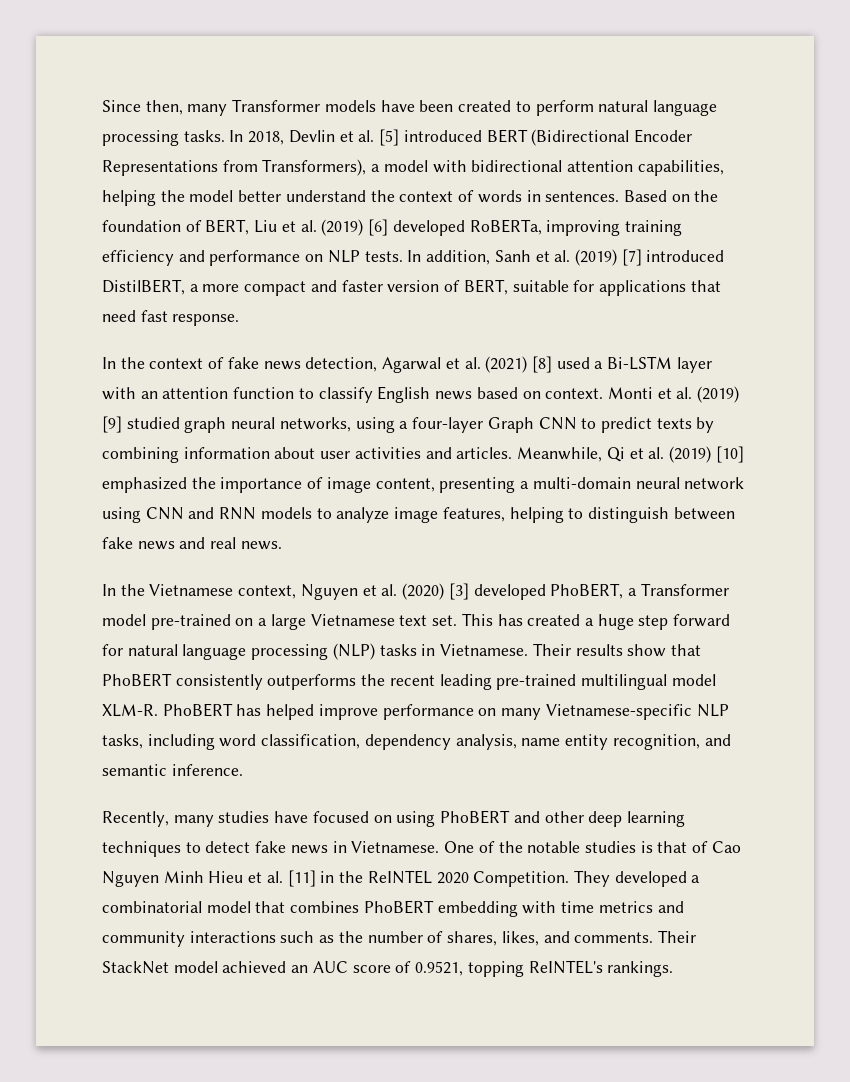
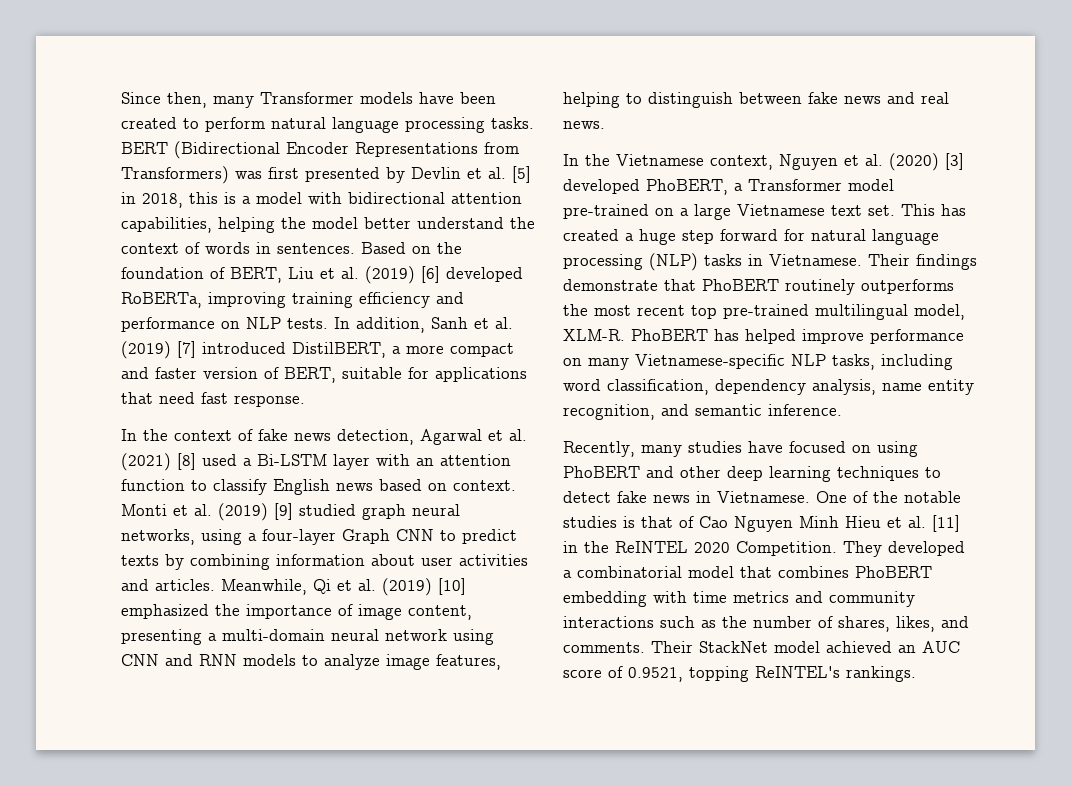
- In 2018, Devlin et al. [5] introduced BERT (Bidirectional Encoder Representations from Transformers), a model with bidirectional attention capabilities, helping the model better understand the context of words in sentences.
+ BERT (Bidirectional Encoder Representations from Transformers) was first presented by Devlin et al. [5] in 2018, this is a model with bidirectional attention capabilities, helping the model better understand the context of words in sentences.
- Their results show that PhoBERT consistently outperforms the recent leading pre-trained multilingual model XLM-R.
+ Their findings demonstrate that PhoBERT routinely outperforms the most recent top pre-trained multilingual model, XLM-R.

